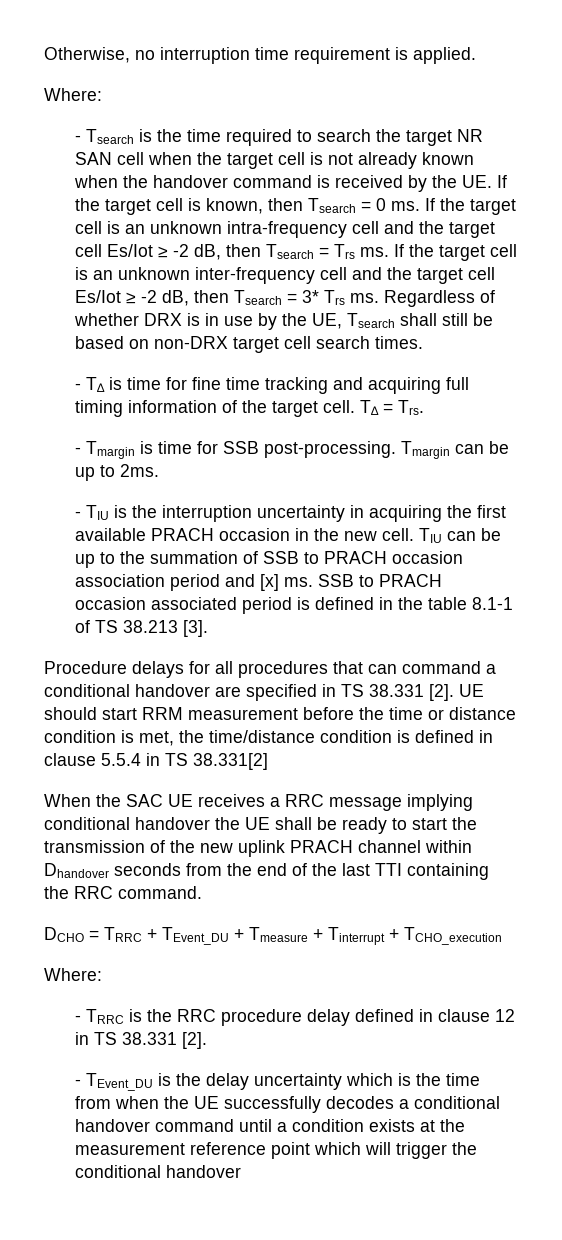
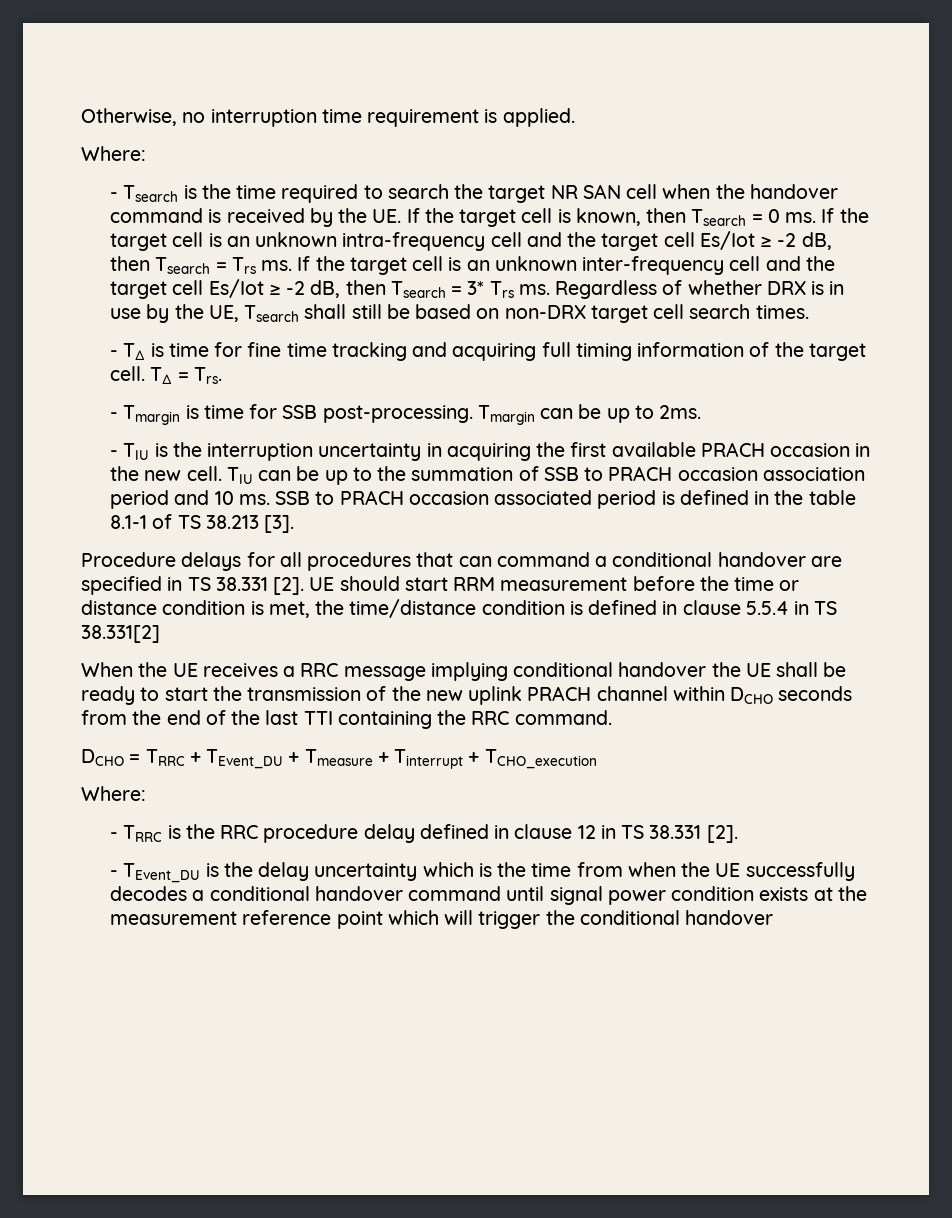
- - Tsearch is the time required to search the target NR SAN cell when the target cell is not already known when the handover command is received by the UE. If the target cell is known, then Tsearch = 0 ms.
+ - Tsearch is the time required to search the target NR SAN cell when the handover command is received by the UE. If the target cell is known, then Tsearch = 0 ms.
- TIU can be up to the summation of SSB to PRACH occasion association period and [x] ms.
+ TIU can be up to the summation of SSB to PRACH occasion association period and 10 ms.
- When the SAC UE receives a RRC message implying conditional handover the UE shall be ready to start the transmission of the new uplink PRACH channel within Dhandover seconds from the end of the last TTI containing the RRC command.
+ When the UE receives a RRC message implying conditional handover the UE shall be ready to start the transmission of the new uplink PRACH channel within DCHO seconds from the end of the last TTI containing the RRC command.
- - TEvent_DU is the delay uncertainty which is the time from when the UE successfully decodes a conditional handover command until a condition exists at the measurement reference point which will trigger the conditional handover
+ - TEvent_DU is the delay uncertainty which is the time from when the UE successfully decodes a conditional handover command until signal power condition exists at the measurement reference point which will trigger the conditional handover

